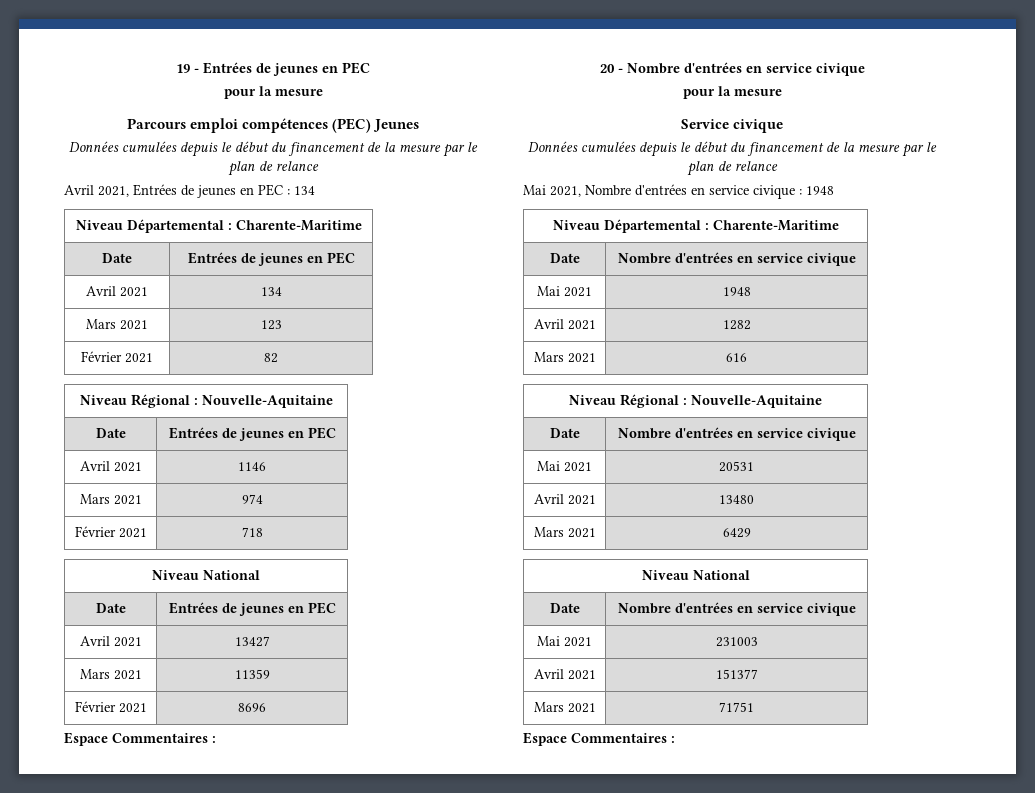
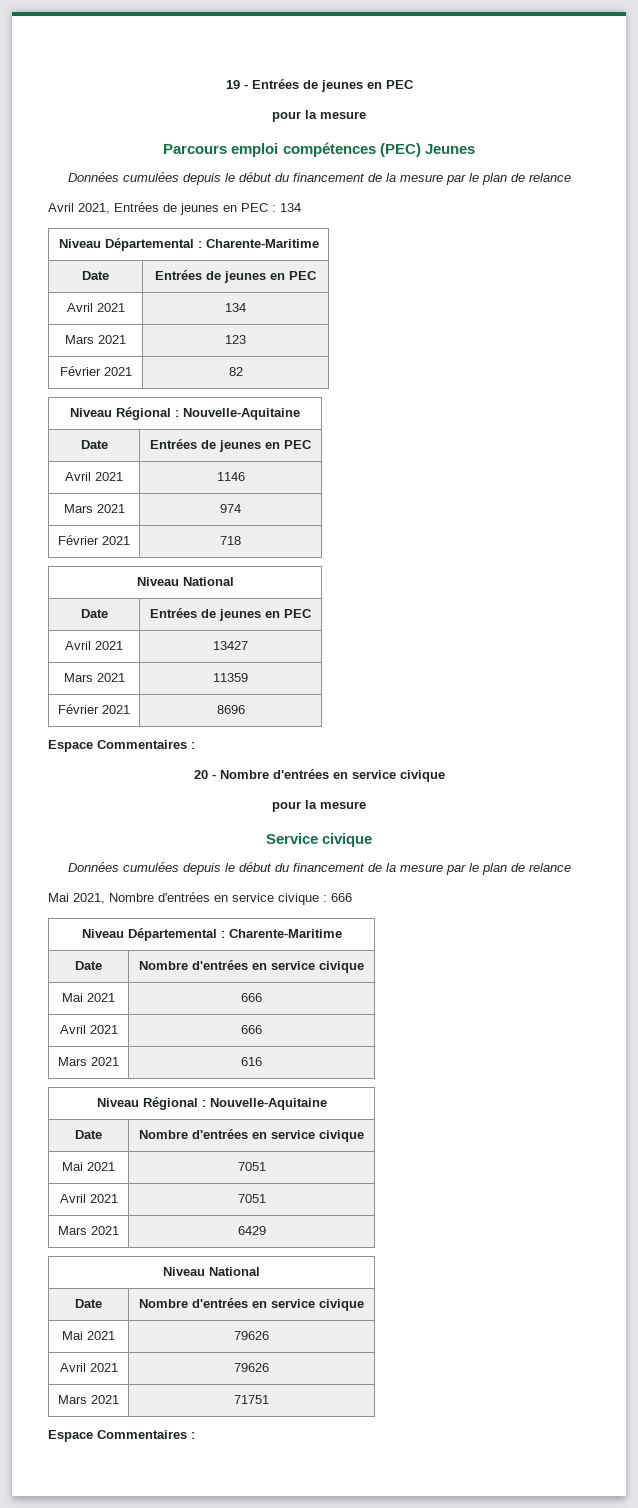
- Mai 2021, Nombre d'entrées en service civique : 1948
+ Mai 2021, Nombre d'entrées en service civique : 666
- Mai 2021 | 1948
- Avril 2021 | 1282
+ Mai 2021 | 666
+ Avril 2021 | 666
- Mai 2021 | 20531
- Avril 2021 | 13480
+ Mai 2021 | 7051
+ Avril 2021 | 7051
- Mai 2021 | 231003
- Avril 2021 | 151377
+ Mai 2021 | 79626
+ Avril 2021 | 79626

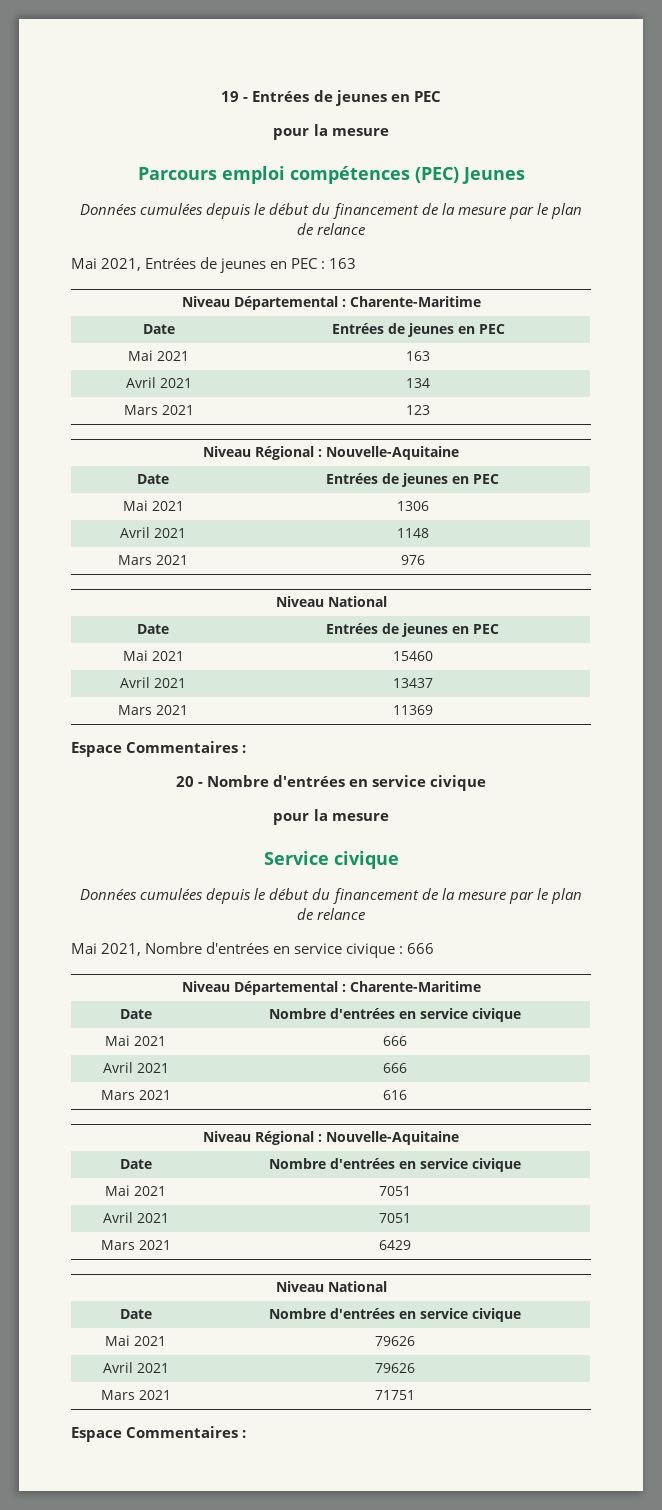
- Avril 2021, Entrées de jeunes en PEC : 134
+ Mai 2021, Entrées de jeunes en PEC : 163
+ Mai 2021 | 163
- Février 2021 | 82
- Avril 2021 | 1146
- Mars 2021 | 974
- Février 2021 | 718
+ Mai 2021 | 1306
+ Avril 2021 | 1148
+ Mars 2021 | 976
- Avril 2021 | 13427
- Mars 2021 | 11359
- Février 2021 | 8696
+ Mai 2021 | 15460
+ Avril 2021 | 13437
+ Mars 2021 | 11369

